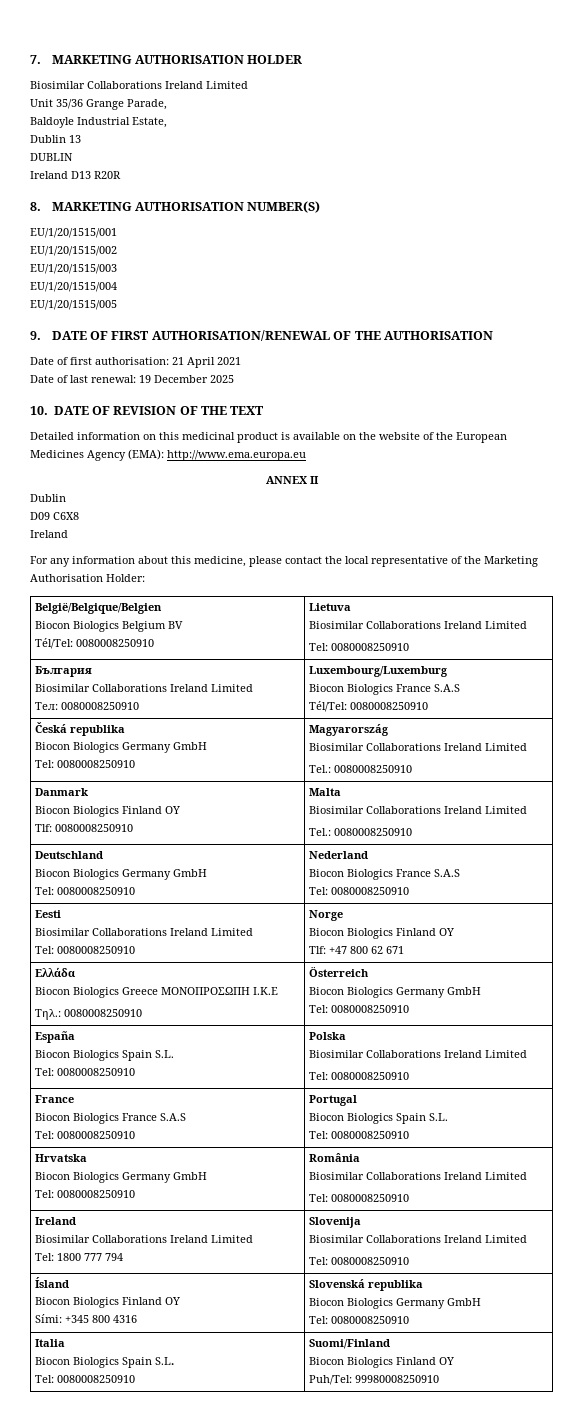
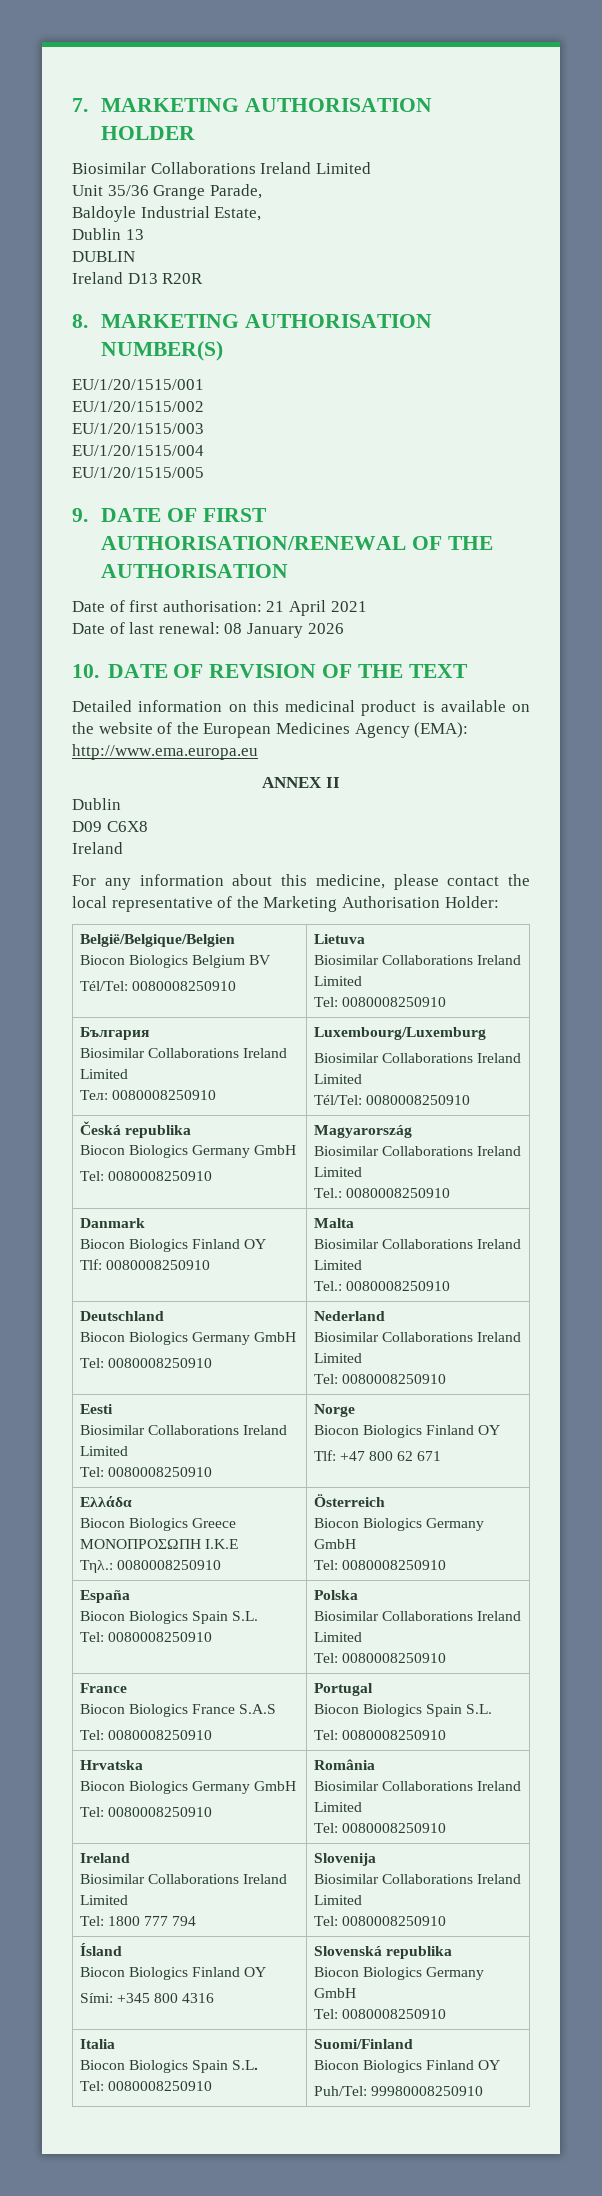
- Date of last renewal: 19 December 2025
+ Date of last renewal: 08 January 2026
  България
  Biosimilar Collaborations Ireland Limited
  Тел: 0080008250910 | Luxembourg/Luxemburg
- Biocon Biologics France S.A.S
+ Biosimilar Collaborations Ireland Limited
  Deutschland
  Biocon Biologics Germany GmbH
  Tel: 0080008250910 | Nederland
- Biocon Biologics France S.A.S
+ Biosimilar Collaborations Ireland Limited

